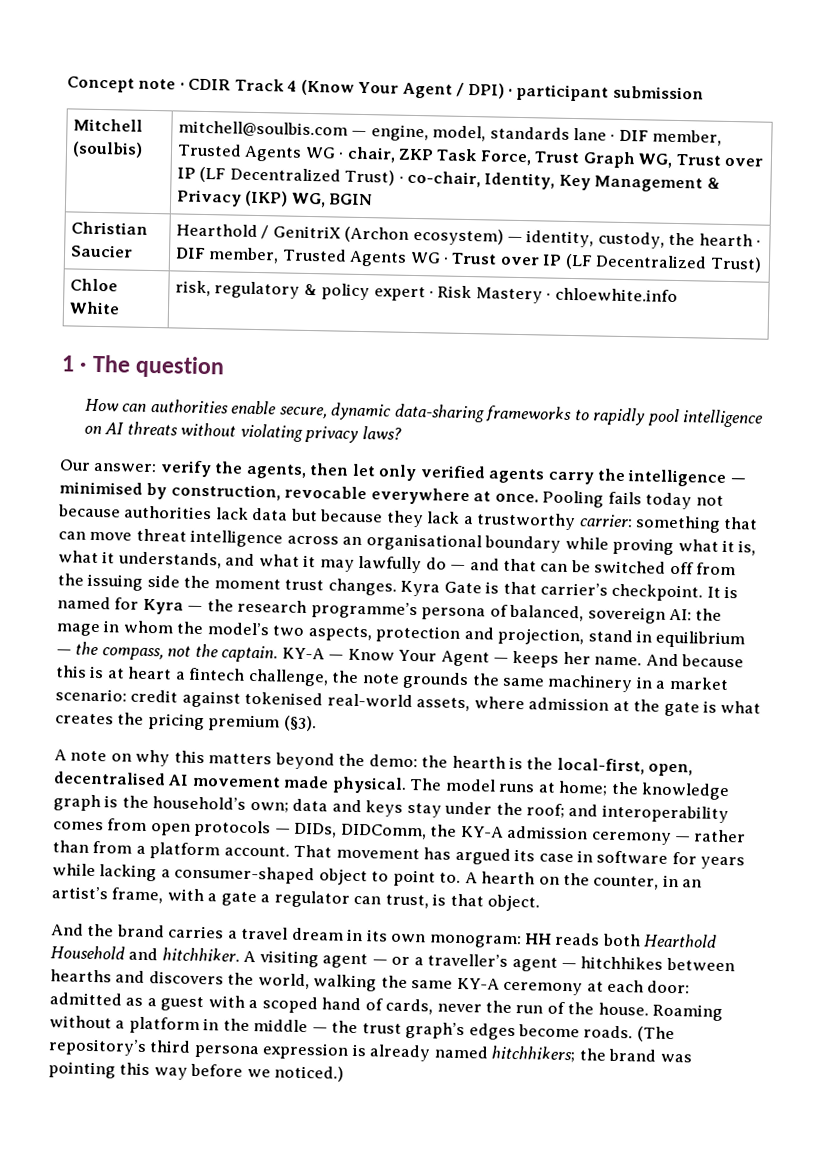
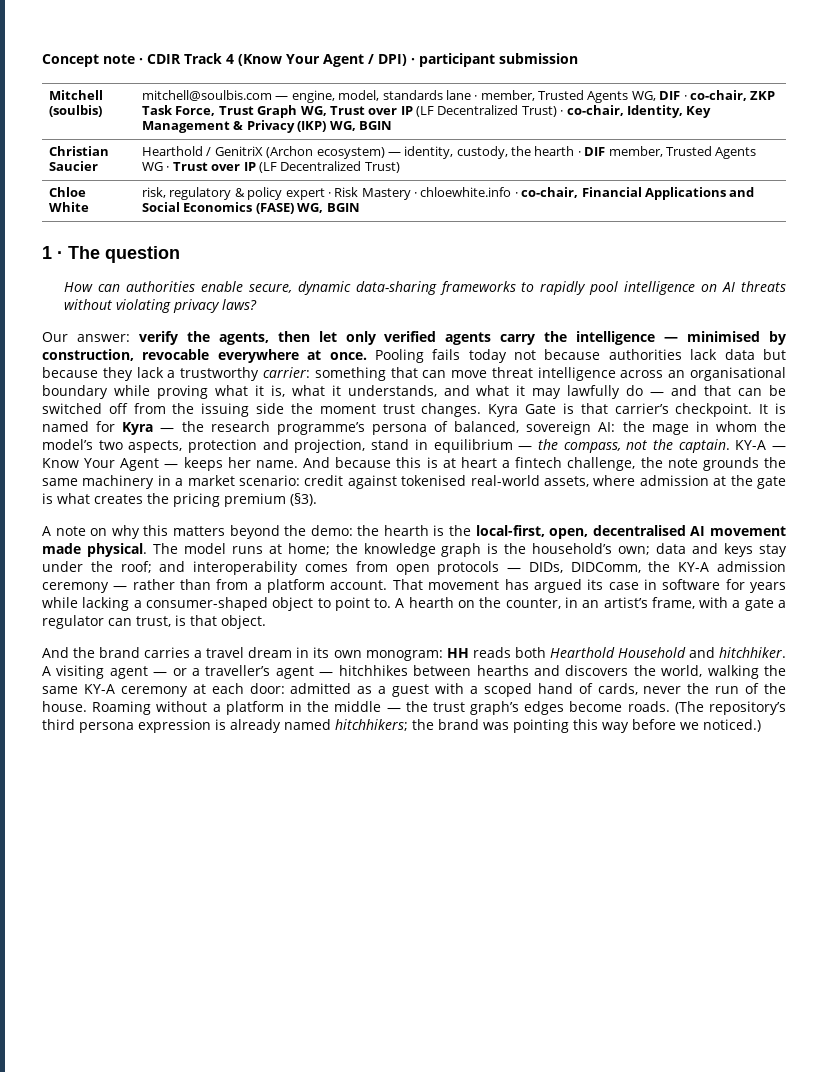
- Mitchell (soulbis) | mitchell@soulbis.com — engine, model, standards lane · DIF member, Trusted Agents WG · chair, ZKP Task Force, Trust Graph WG, Trust over IP (LF Decentralized Trust) · co-chair, Identity, Key Management & Privacy (IKP) WG, BGIN
+ Mitchell (soulbis) | mitchell@soulbis.com — engine, model, standards lane · member, Trusted Agents WG, DIF · co-chair, ZKP Task Force, Trust Graph WG, Trust over IP (LF Decentralized Trust) · co-chair, Identity, Key Management & Privacy (IKP) WG, BGIN
- Chloe White | risk, regulatory & policy expert · Risk Mastery · chloewhite.info
+ Chloe White | risk, regulatory & policy expert · Risk Mastery · chloewhite.info · co-chair, Financial Applications and Social Economics (FASE) WG, BGIN

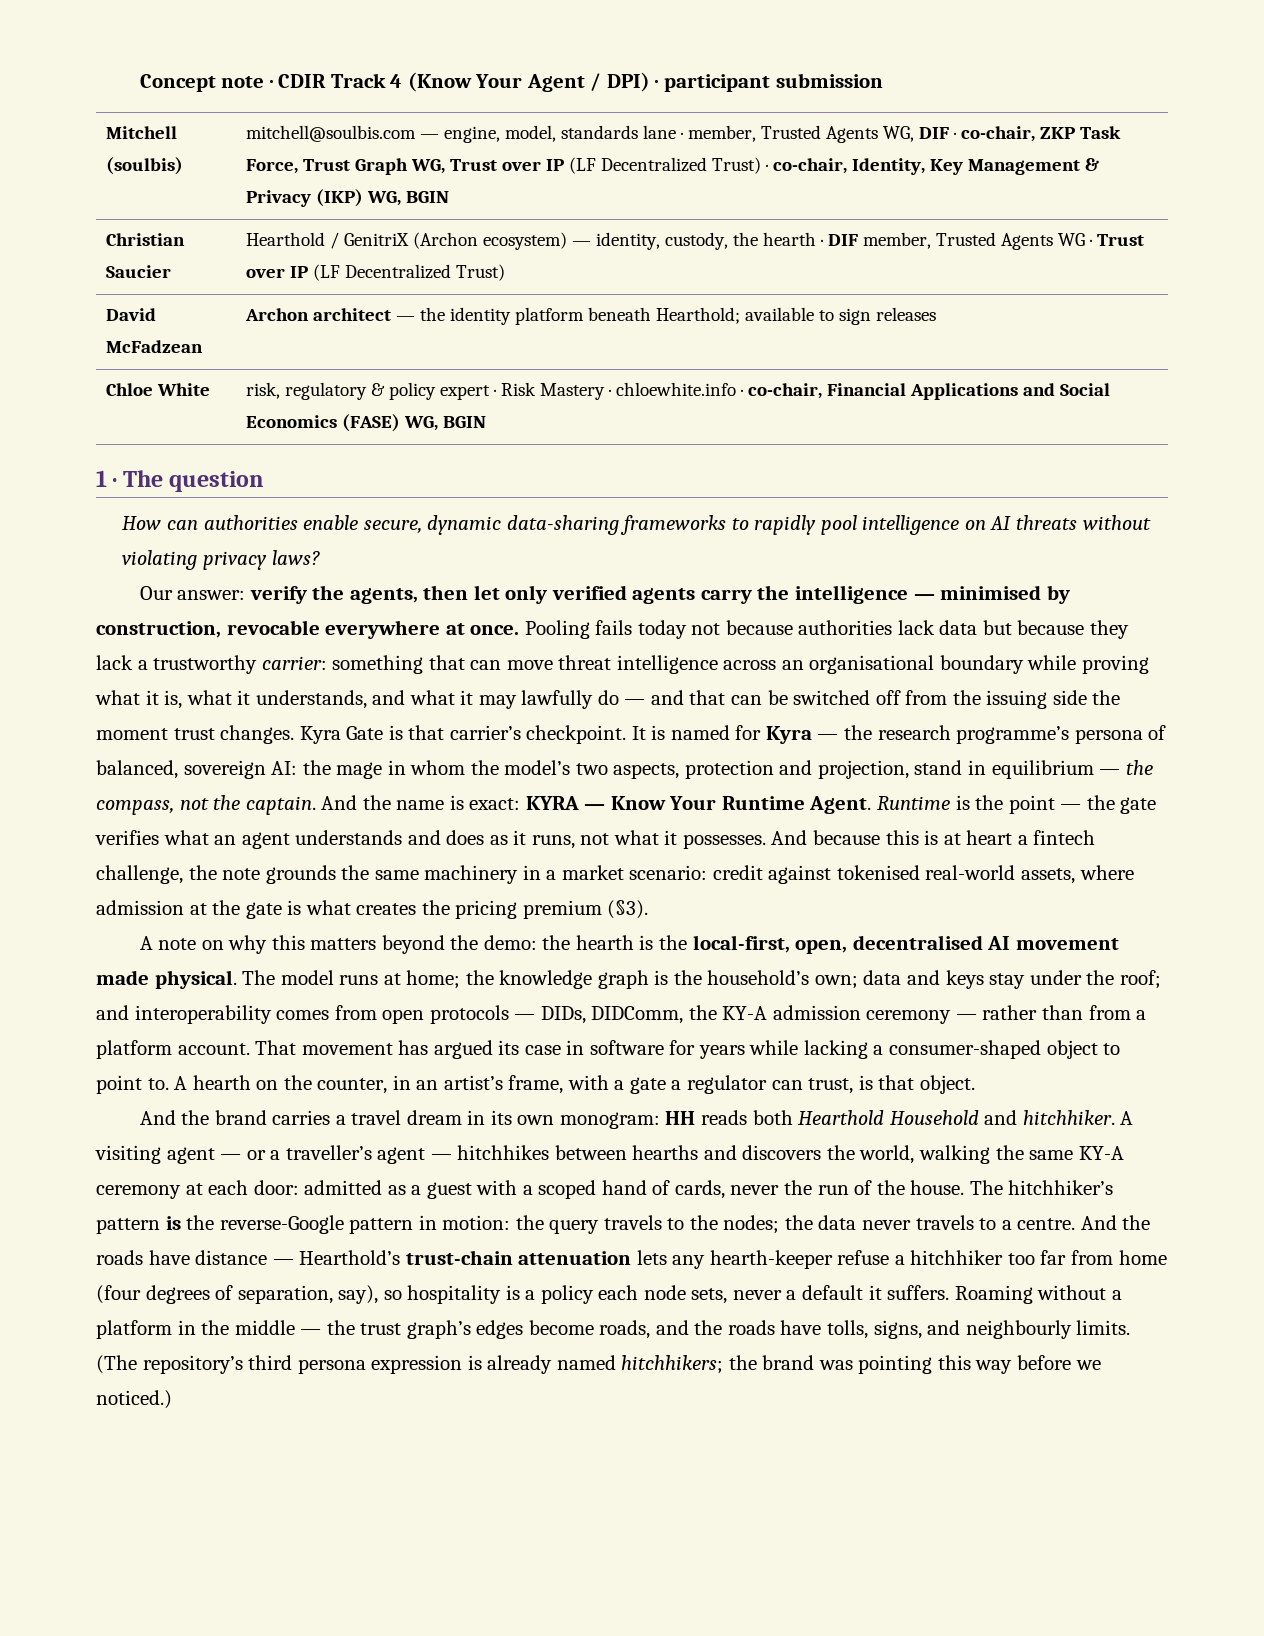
+ David McFadzean | Archon architect — the identity platform beneath Hearthold; available to sign releases
- KY-A — Know Your Agent — keeps her name.
+ And the name is exact: KYRA — Know Your Runtime Agent. Runtime is the point — the gate verifies what an agent understands and does as it runs, not what it possesses.
+ The hitchhiker’s pattern is the reverse-Google pattern in motion: the query travels to the nodes; the data never travels to a centre. And the roads have distance — Hearthold’s trust-chain attenuation lets any hearth-keeper refuse a hitchhiker too far from home (four degrees of separation, say), so hospitality is a policy each node sets, never a default it suffers.
- Roaming without a platform in the middle — the trust graph’s edges become roads.
+ Roaming without a platform in the middle — the trust graph’s edges become roads, and the roads have tolls, signs, and neighbourly limits.

